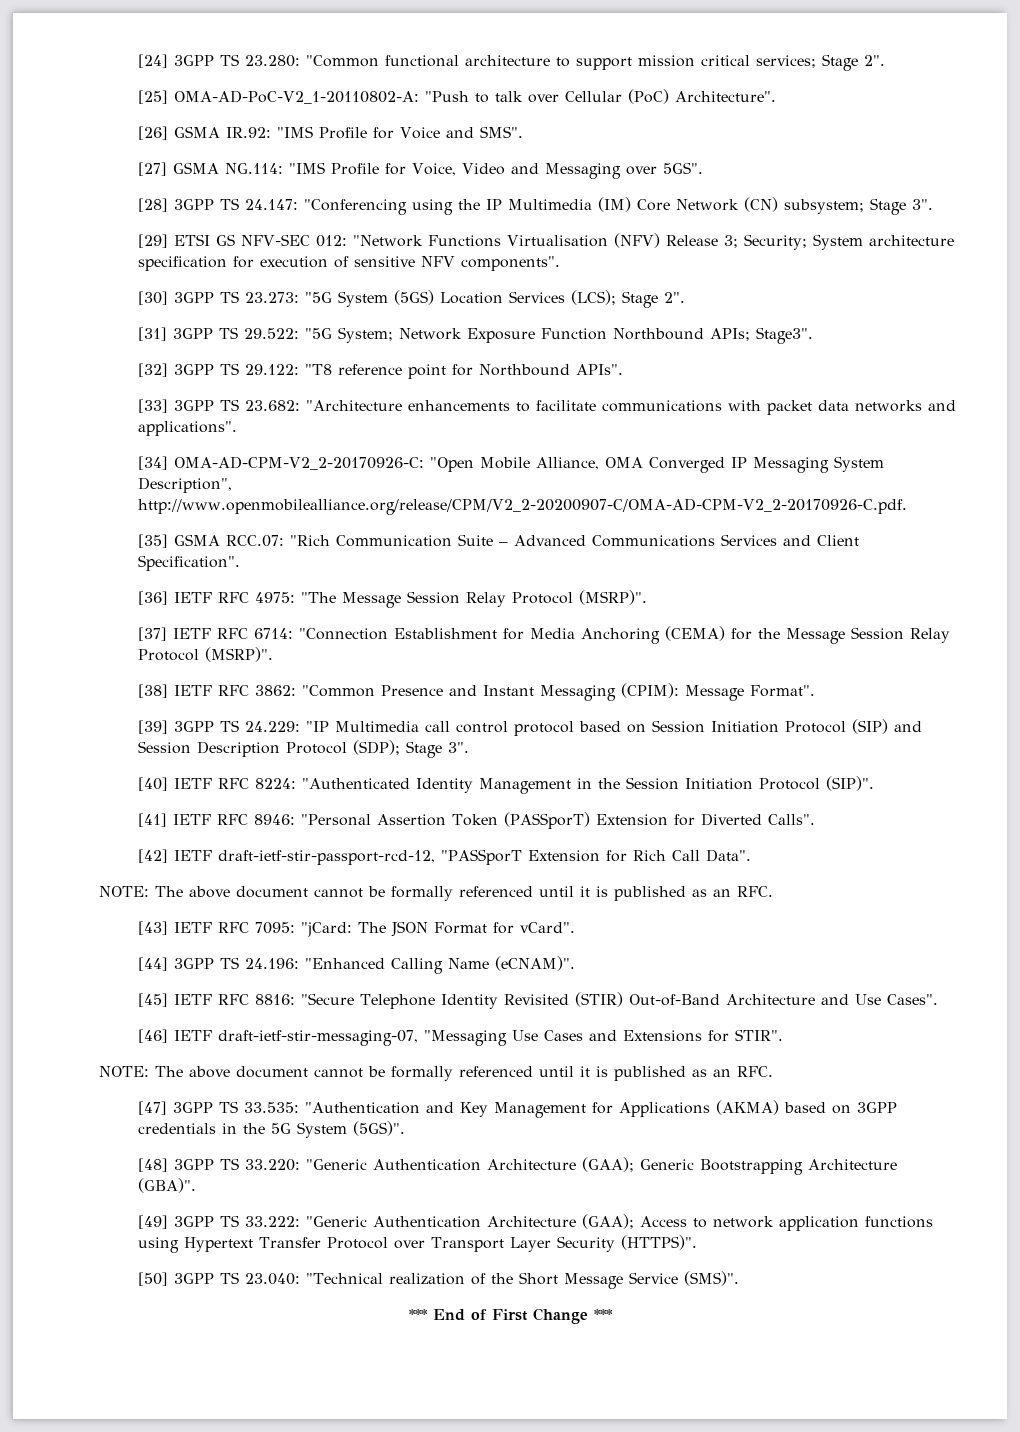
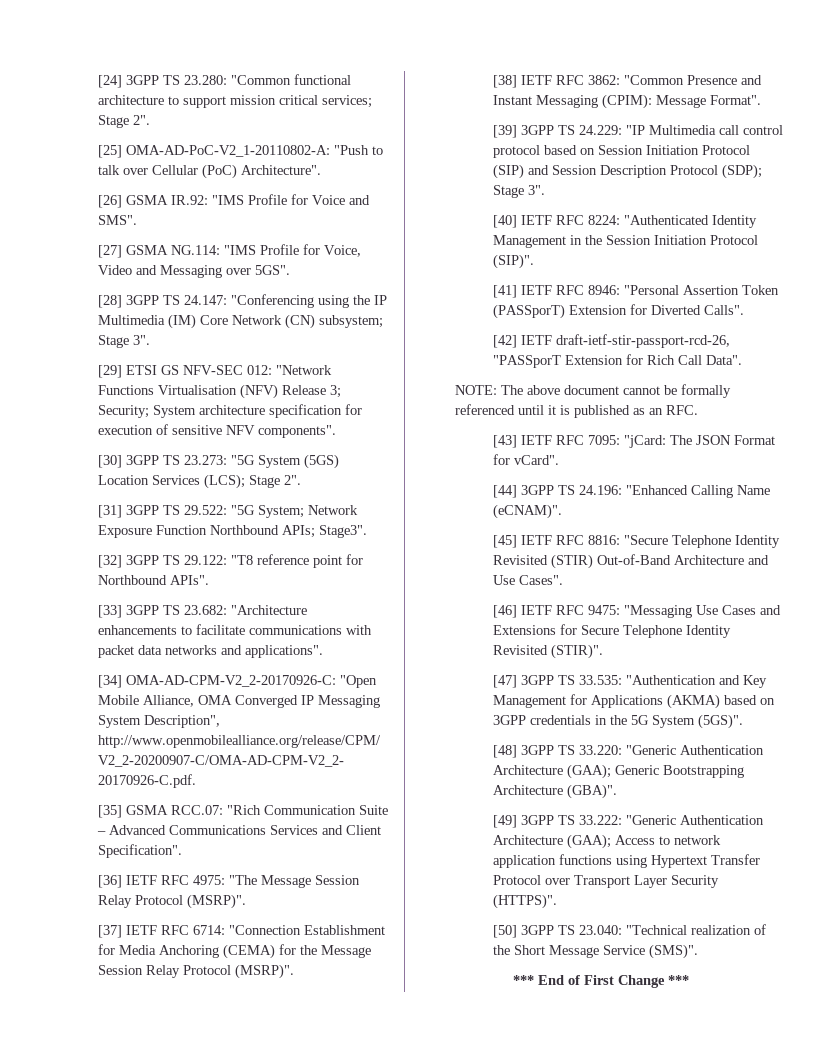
- [42] IETF draft-ietf-stir-passport-rcd-12, "PASSporT Extension for Rich Call Data".
+ [42] IETF draft-ietf-stir-passport-rcd-26, "PASSporT Extension for Rich Call Data".
- [46] IETF draft-ietf-stir-messaging-07, "Messaging Use Cases and Extensions for STIR".
- NOTE: The above document cannot be formally referenced until it is published as an RFC.
+ [46] IETF RFC 9475: "Messaging Use Cases and Extensions for Secure Telephone Identity Revisited (STIR)".

